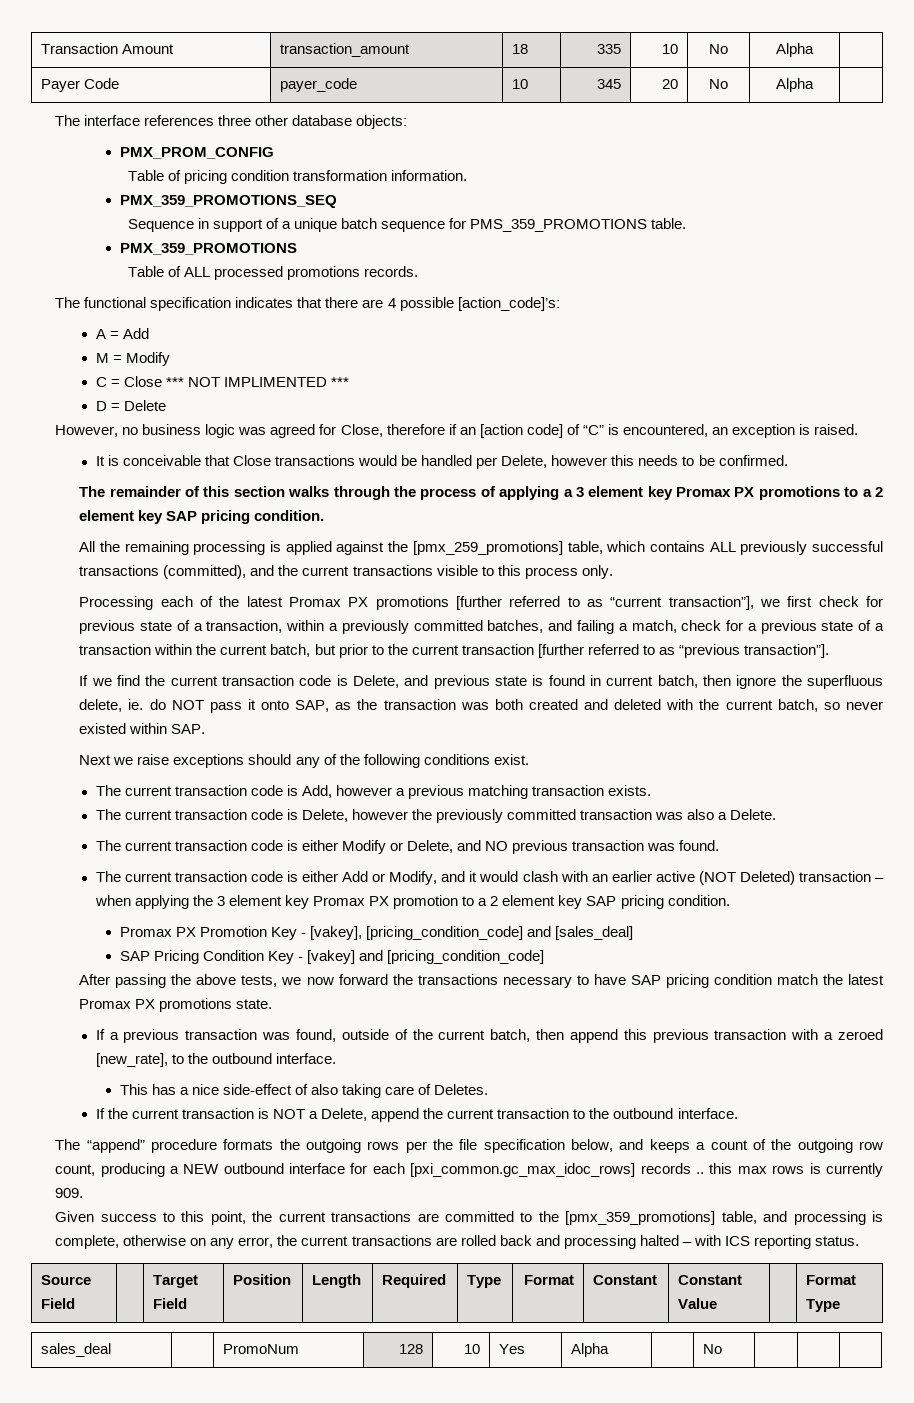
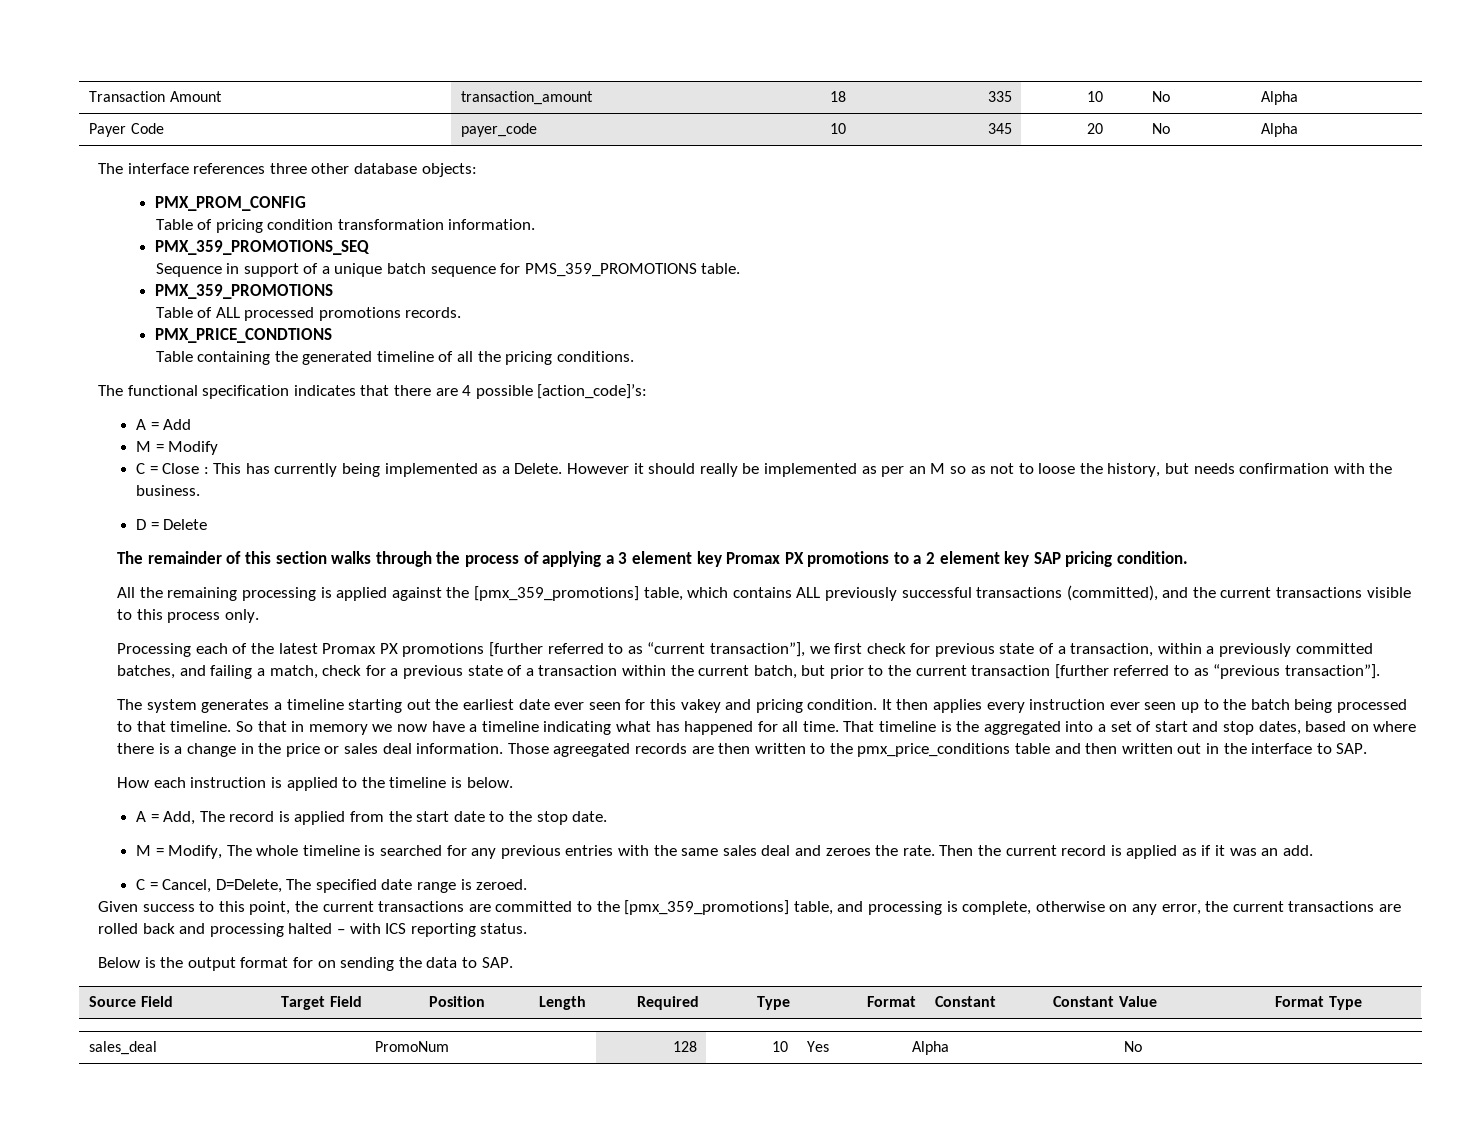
+ PMX_PRICE_CONDTIONS
+ Table containing the generated timeline of all the pricing conditions.
- C = Close *** NOT IMPLIMENTED ***
+ C = Close : This has currently being implemented as a Delete. However it should really be implemented as per an M so as not to loose the history, but needs confirmation with the business.
  D = Delete
- However, no business logic was agreed for Close, therefore if an [action code] of “C” is encountered, an exception is raised.
- It is conceivable that Close transactions would be handled per Delete, however this needs to be confirmed.
- All the remaining processing is applied against the [pmx_259_promotions] table, which contains ALL previously successful transactions (committed), and the current transactions visible to this process only.
+ All the remaining processing is applied against the [pmx_359_promotions] table, which contains ALL previously successful transactions (committed), and the current transactions visible to this process only.
- If we find the current transaction code is Delete, and previous state is found in current batch, then ignore the superfluous delete, ie. do NOT pass it onto SAP, as the transaction was both created and deleted with the current batch, so never existed within SAP.
- Next we raise exceptions should any of the following conditions exist.
- The current transaction code is Add, however a previous matching transaction exists.
- The current transaction code is Delete, however the previously committed transaction was also a Delete.
- The current transaction code is either Modify or Delete, and NO previous transaction was found.
- The current transaction code is either Add or Modify, and it would clash with an earlier active (NOT Deleted) transaction – when applying the 3 element key Promax PX promotion to a 2 element key SAP pricing condition.
- Promax PX Promotion Key - [vakey], [pricing_condition_code] and [sales_deal]
- SAP Pricing Condition Key - [vakey] and [pricing_condition_code]
- After passing the above tests, we now forward the transactions necessary to have SAP pricing condition match the latest Promax PX promotions state.
- If a previous transaction was found, outside of the current batch, then append this previous transaction with a zeroed [new_rate], to the outbound interface.
- This has a nice side-effect of also taking care of Deletes.
- If the current transaction is NOT a Delete, append the current transaction to the outbound interface.
- The “append” procedure formats the outgoing rows per the file specification below, and keeps a count of the outgoing row count, producing a NEW outbound interface for each [pxi_common.gc_max_idoc_rows] records .. this max rows is currently 909.
+ The system generates a timeline starting out the earliest date ever seen for this vakey and pricing condition. It then applies every instruction ever seen up to the batch being processed to that timeline. So that in memory we now have a timeline indicating what has happened for all time. That timeline is the aggregated into a set of start and stop dates, based on where there is a change in the price or sales deal information. Those agreegated records are then written to the pmx_price_conditions table and then written out in the interface to SAP.
+ How each instruction is applied to the timeline is below.
+ A = Add, The record is applied from the start date to the stop date.
+ M = Modify, The whole timeline is searched for any previous entries with the same sales deal and zeroes the rate. Then the current record is applied as if it was an add.
+ C = Cancel, D=Delete, The specified date range is zeroed.
+ Below is the output format for on sending the data to SAP.

